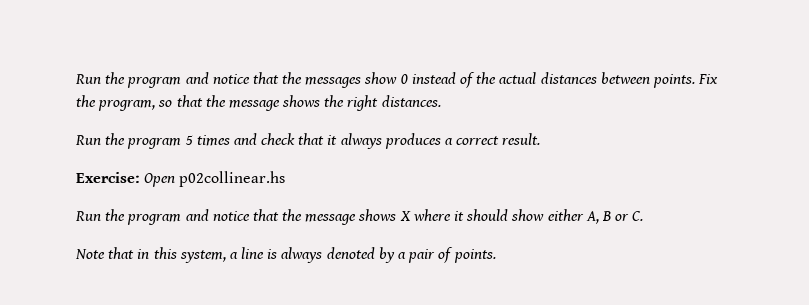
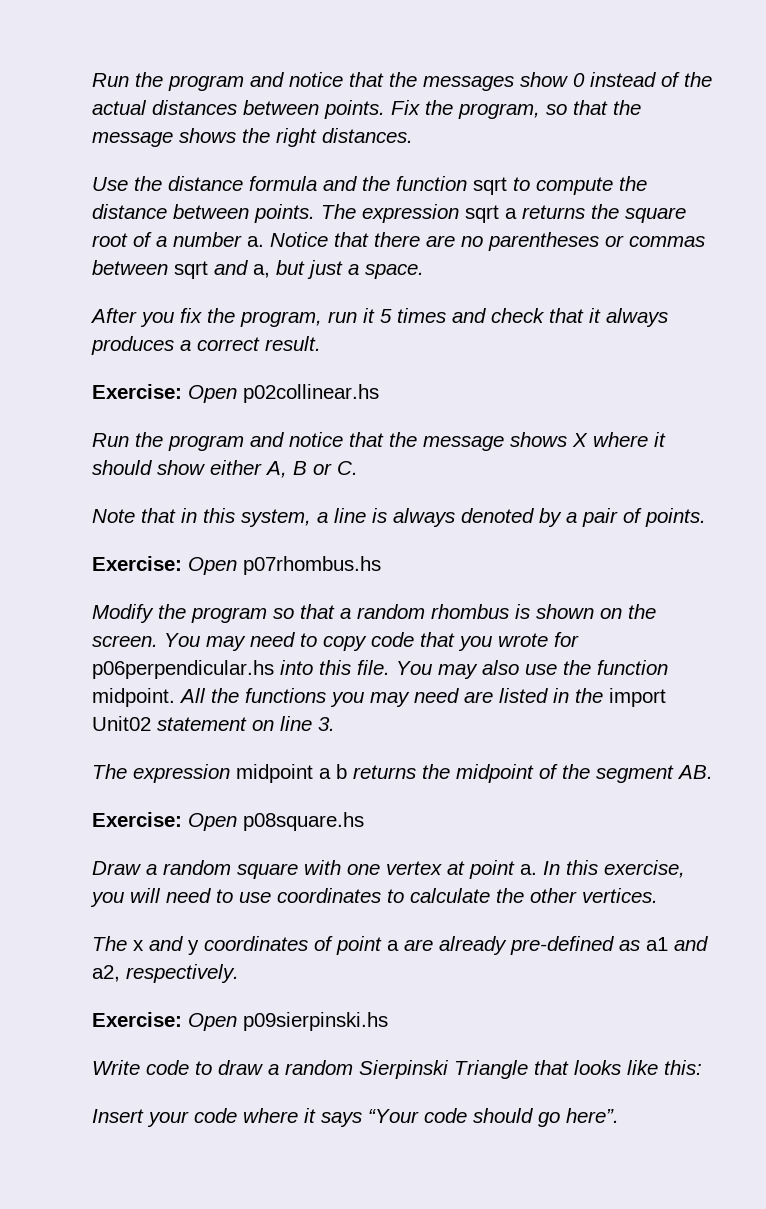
- Run the program 5 times and check that it always produces a correct result.
+ Use the distance formula and the function sqrt to compute the distance between points. The expression sqrt a returns the square root of a number a. Notice that there are no parentheses or commas between sqrt and a, but just a space.
+ After you fix the program, run it 5 times and check that it always produces a correct result.
+ Exercise: Open p07rhombus.hs
+ Modify the program so that a random rhombus is shown on the screen. You may need to copy code that you wrote for p06perpendicular.hs into this file. You may also use the function midpoint. All the functions you may need are listed in the import Unit02 statement on line 3.
+ The expression midpoint a b returns the midpoint of the segment AB.
+ Exercise: Open p08square.hs
+ Draw a random square with one vertex at point a. In this exercise, you will need to use coordinates to calculate the other vertices.
+ The x and y coordinates of point a are already pre-defined as a1 and a2, respectively.
+ Exercise: Open p09sierpinski.hs
+ Write code to draw a random Sierpinski Triangle that looks like this:
+ Insert your code where it says “Your code should go here”.

